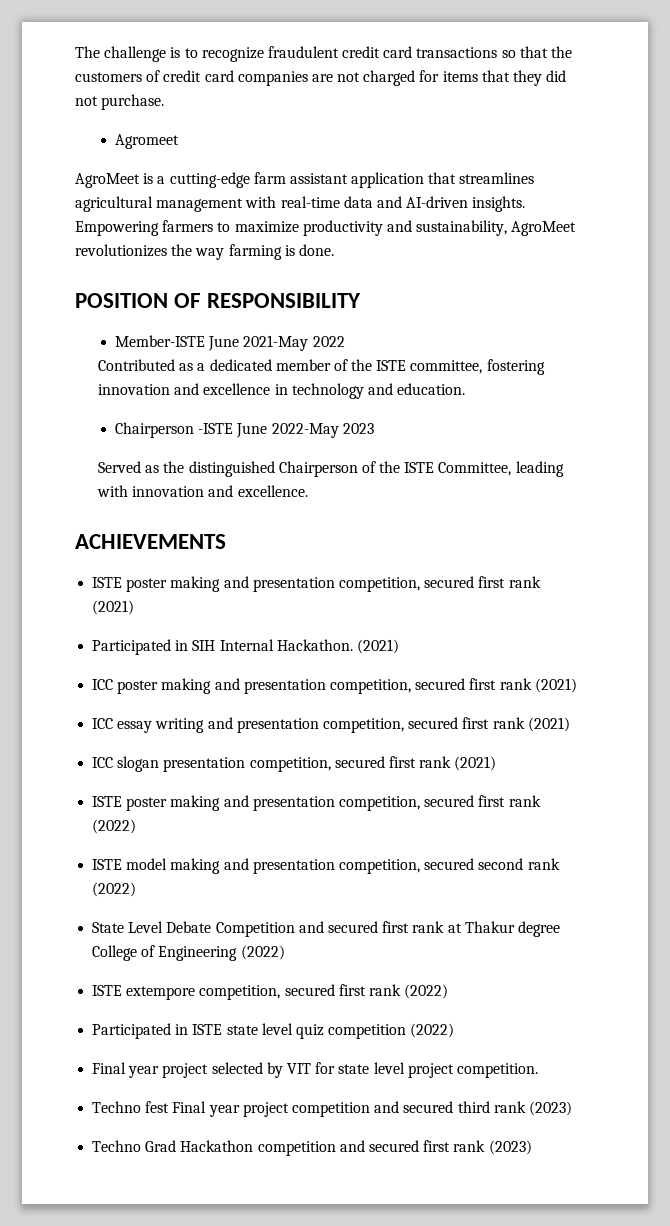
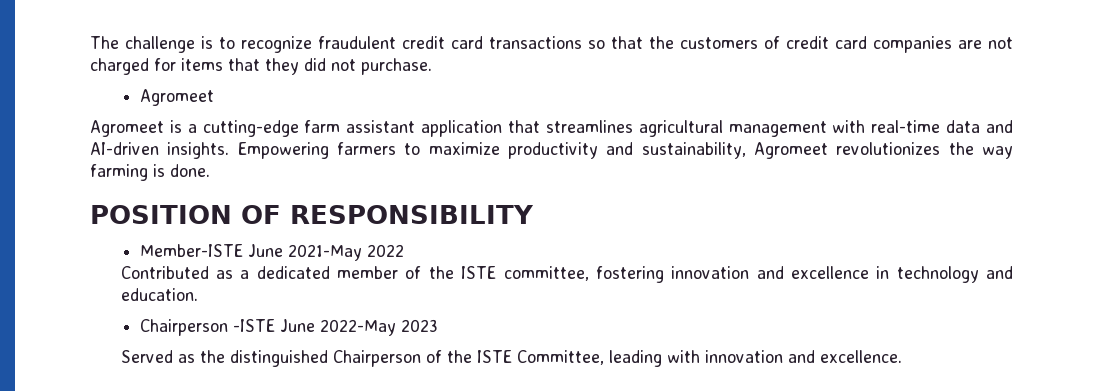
- AgroMeet is a cutting-edge farm assistant application that streamlines agricultural management with real-time data and AI-driven insights.
+ Agromeet is a cutting-edge farm assistant application that streamlines agricultural management with real-time data and AI-driven insights.
- Empowering farmers to maximize productivity and sustainability, AgroMeet revolutionizes the way farming is done.
+ Empowering farmers to maximize productivity and sustainability, Agromeet revolutionizes the way farming is done.
- ACHIEVEMENTS
- ISTE poster making and presentation competition, secured first rank (2021)
- Participated in SIH Internal Hackathon. (2021)
- ICC poster making and presentation competition, secured first rank (2021)
- ICC essay writing and presentation competition, secured first rank (2021)
- ICC slogan presentation competition, secured first rank (2021)
- ISTE poster making and presentation competition, secured first rank (2022)
- ISTE model making and presentation competition, secured second rank (2022)
- State Level Debate Competition and secured first rank at Thakur degree College of Engineering (2022)
- ISTE extempore competition, secured first rank (2022)
- Participated in ISTE state level quiz competition (2022)
- Final year project selected by VIT for state level project competition.
- Techno fest Final year project competition and secured third rank (2023)
- Techno Grad Hackathon competition and secured first rank (2023)

